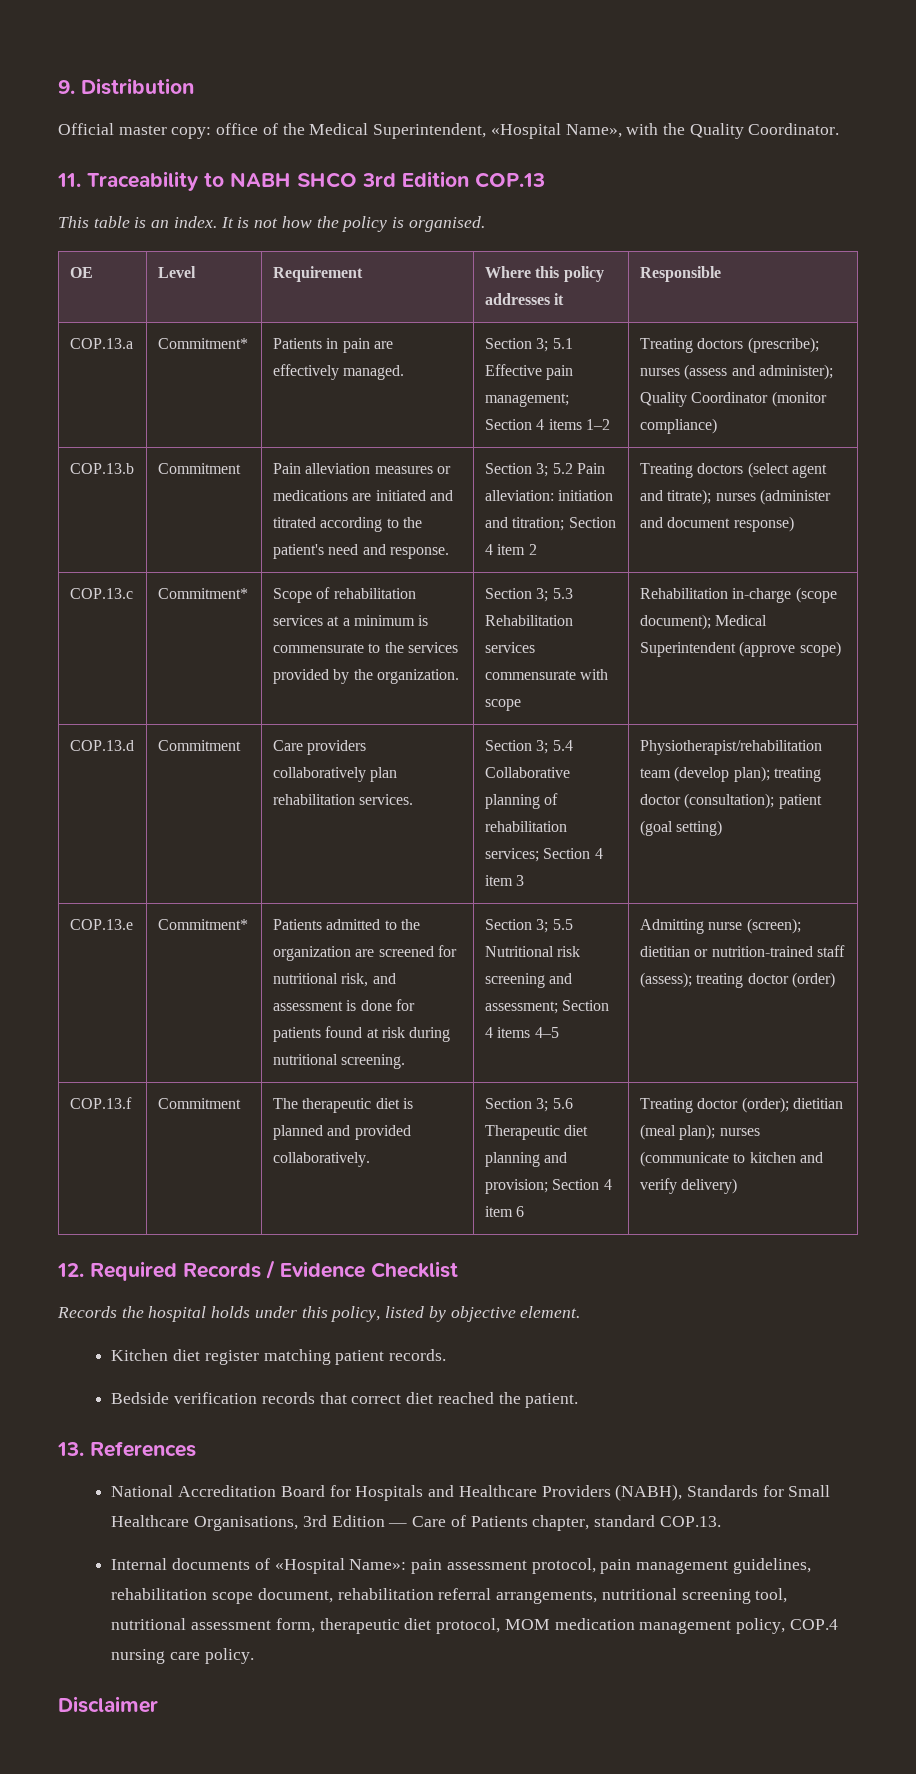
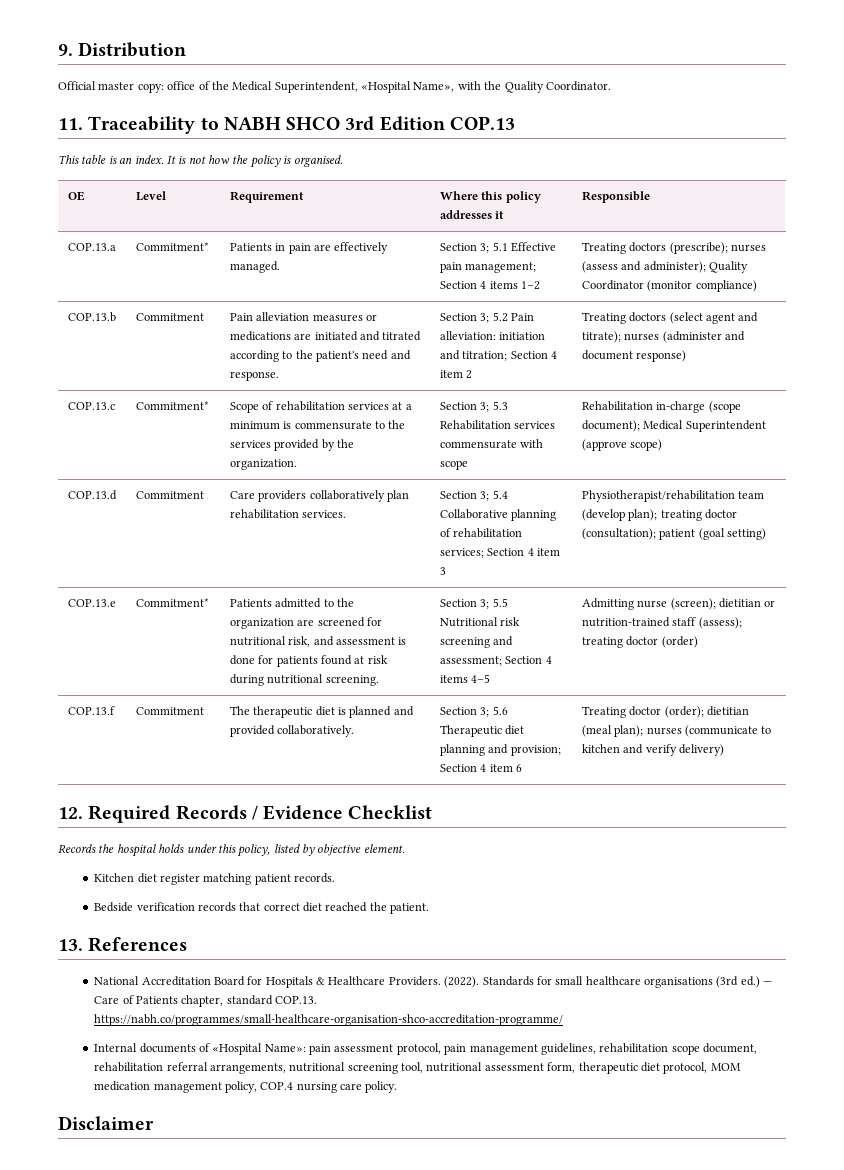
- National Accreditation Board for Hospitals and Healthcare Providers (NABH), Standards for Small Healthcare Organisations, 3rd Edition — Care of Patients chapter, standard COP.13.
+ National Accreditation Board for Hospitals & Healthcare Providers. (2022). Standards for small healthcare organisations (3rd ed.) — Care of Patients chapter, standard COP.13. https://nabh.co/programmes/small-healthcare-organisation-shco-accreditation-programme/

